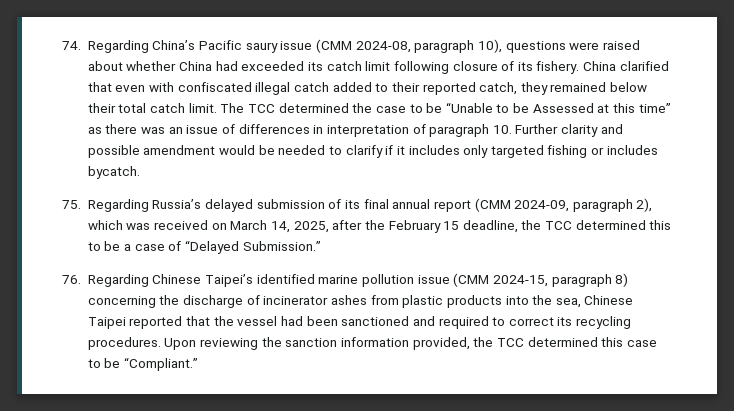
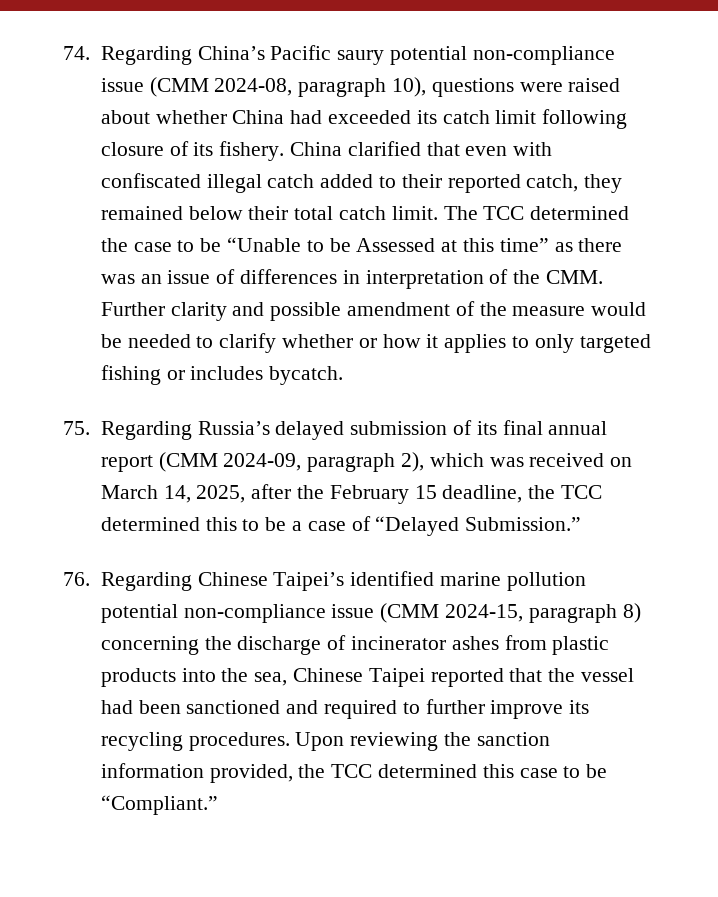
- 74. Regarding China’s Pacific saury issue (CMM 2024-08, paragraph 10), questions were raised about whether China had exceeded its catch limit following closure of its fishery.
+ 74. Regarding China’s Pacific saury potential non-compliance issue (CMM 2024-08, paragraph 10), questions were raised about whether China had exceeded its catch limit following closure of its fishery.
- The TCC determined the case to be “Unable to be Assessed at this time” as there was an issue of differences in interpretation of paragraph 10. Further clarity and possible amendment would be needed to clarify if it includes only targeted fishing or includes bycatch.
+ The TCC determined the case to be “Unable to be Assessed at this time” as there was an issue of differences in interpretation of the CMM. Further clarity and possible amendment of the measure would be needed to clarify whether or how it applies to only targeted fishing or includes bycatch.
- 76. Regarding Chinese Taipei’s identified marine pollution issue (CMM 2024-15, paragraph 8) concerning the discharge of incinerator ashes from plastic products into the sea, Chinese Taipei reported that the vessel had been sanctioned and required to correct its recycling procedures.
+ 76. Regarding Chinese Taipei’s identified marine pollution potential non-compliance issue (CMM 2024-15, paragraph 8) concerning the discharge of incinerator ashes from plastic products into the sea, Chinese Taipei reported that the vessel had been sanctioned and required to further improve its recycling procedures.

